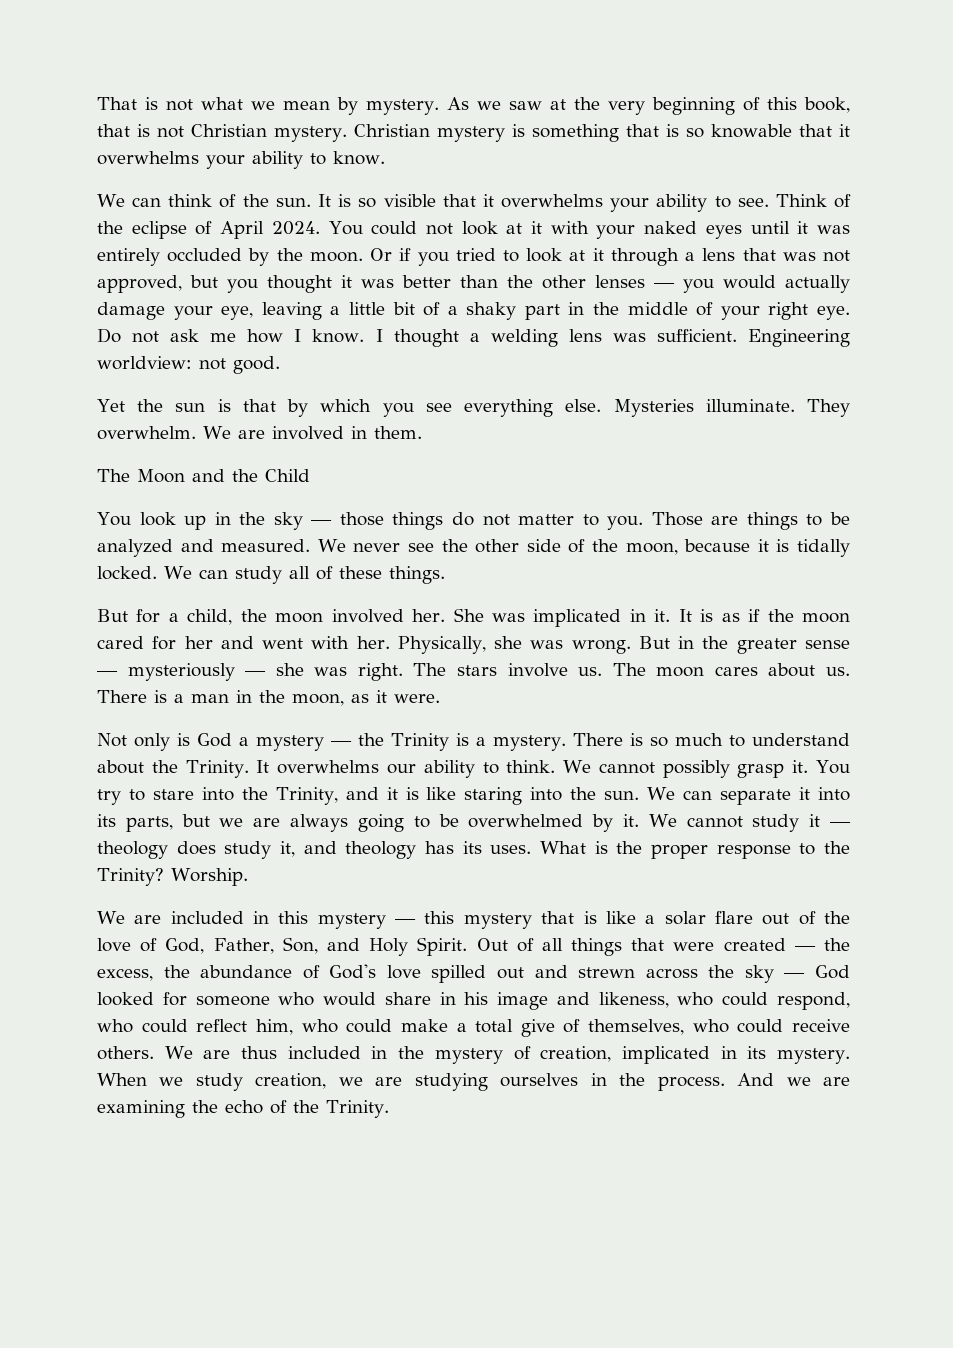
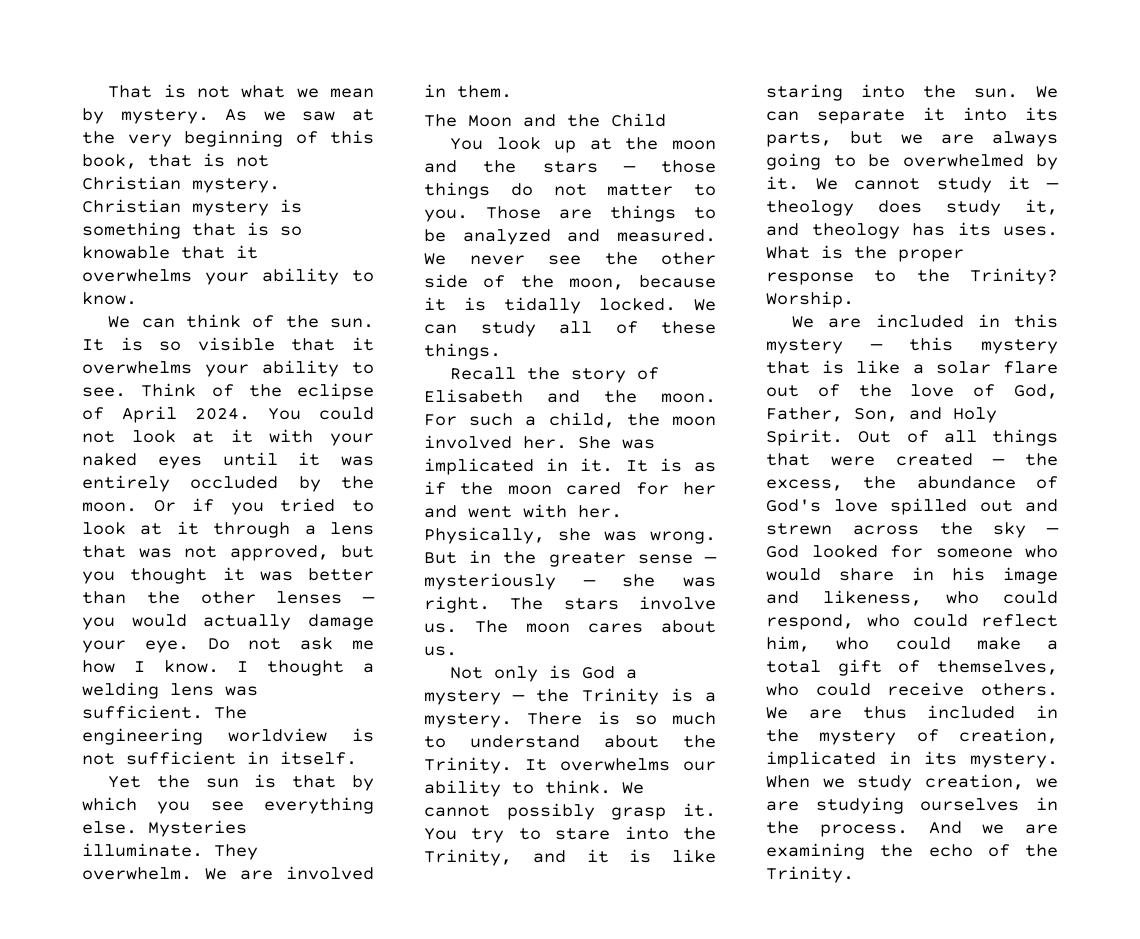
- Or if you tried to look at it through a lens that was not approved, but you thought it was better than the other lenses — you would actually damage your eye, leaving a little bit of a shaky part in the middle of your right eye.
+ Or if you tried to look at it through a lens that was not approved, but you thought it was better than the other lenses — you would actually damage your eye.
- Engineering worldview: not good.
+ The engineering worldview is not sufficient in itself.
- You look up in the sky — those things do not matter to you.
+ You look up at the moon and the stars — those things do not matter to you.
- But for a child, the moon involved her.
+ Recall the story of Elisabeth and the moon. For such a child, the moon involved her.
- There is a man in the moon, as it were.
- Out of all things that were created — the excess, the abundance of God's love spilled out and strewn across the sky — God looked for someone who would share in his image and likeness, who could respond, who could reflect him, who could make a total give of themselves, who could receive others.
+ Out of all things that were created — the excess, the abundance of God's love spilled out and strewn across the sky — God looked for someone who would share in his image and likeness, who could respond, who could reflect him, who could make a total gift of themselves, who could receive others.

